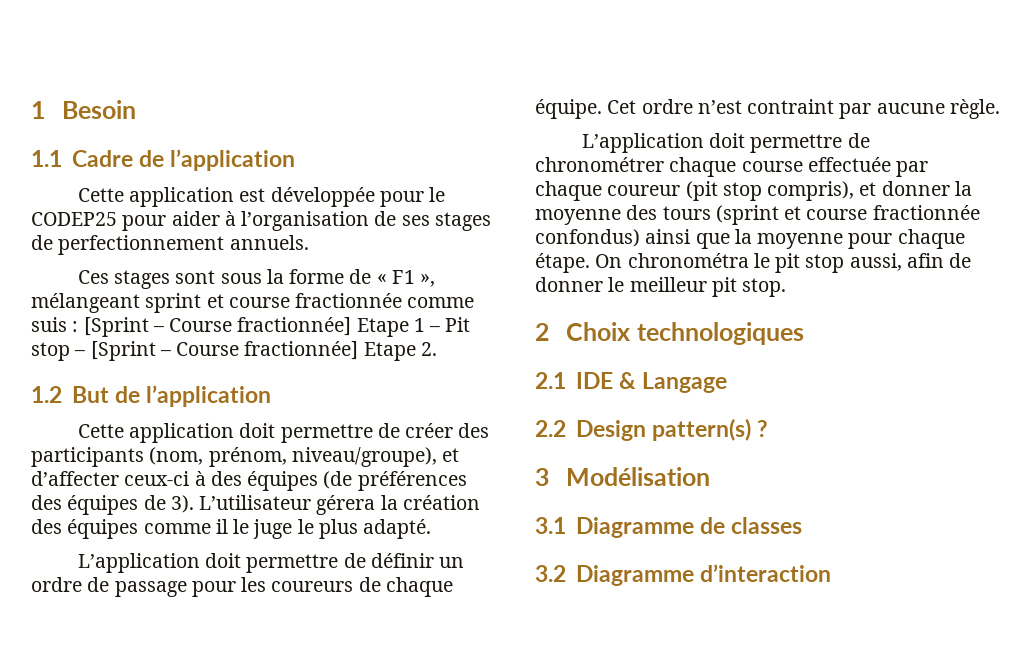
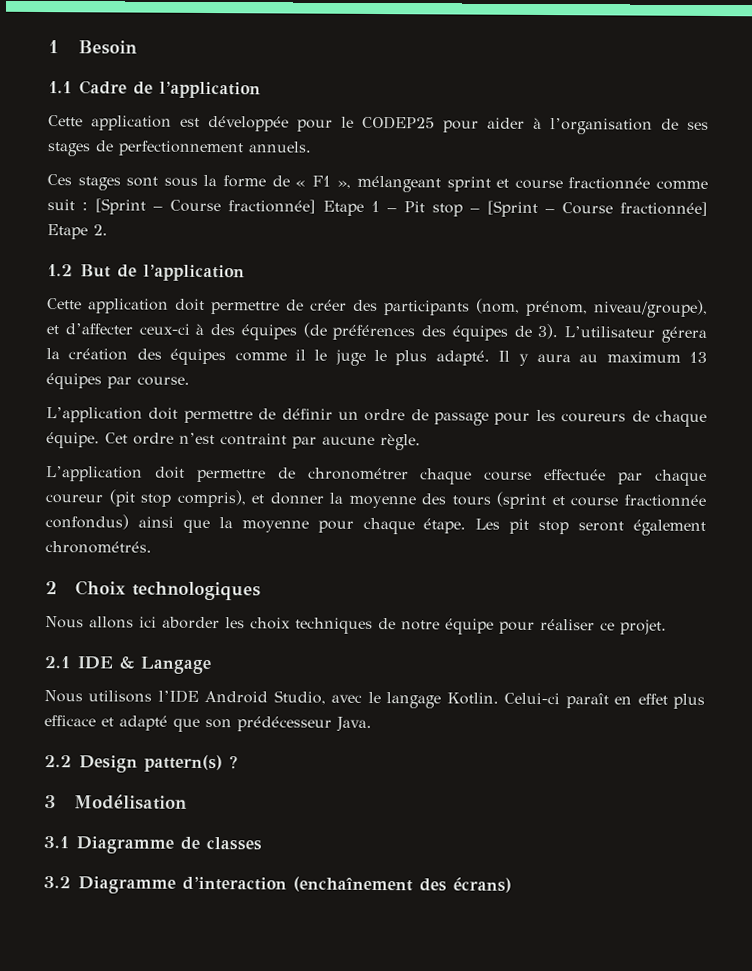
- Ces stages sont sous la forme de « F1 », mélangeant sprint et course fractionnée comme suis : [Sprint – Course fractionnée] Etape 1 – Pit stop – [Sprint – Course fractionnée] Etape 2.
+ Ces stages sont sous la forme de « F1 », mélangeant sprint et course fractionnée comme suit : [Sprint – Course fractionnée] Etape 1 – Pit stop – [Sprint – Course fractionnée] Etape 2.
+ Il y aura au maximum 13 équipes par course.
- On chronométra le pit stop aussi, afin de donner le meilleur pit stop.
+ Les pit stop seront également chronométrés.
  2 Choix technologiques
+ Nous allons ici aborder les choix techniques de notre équipe pour réaliser ce projet.
  2.1 IDE & Langage
+ Nous utilisons l’IDE Android Studio, avec le langage Kotlin. Celui-ci paraît en effet plus efficace et adapté que son prédécesseur Java.
- 3.2 Diagramme d’interaction
+ 3.2 Diagramme d’interaction (enchaînement des écrans)

